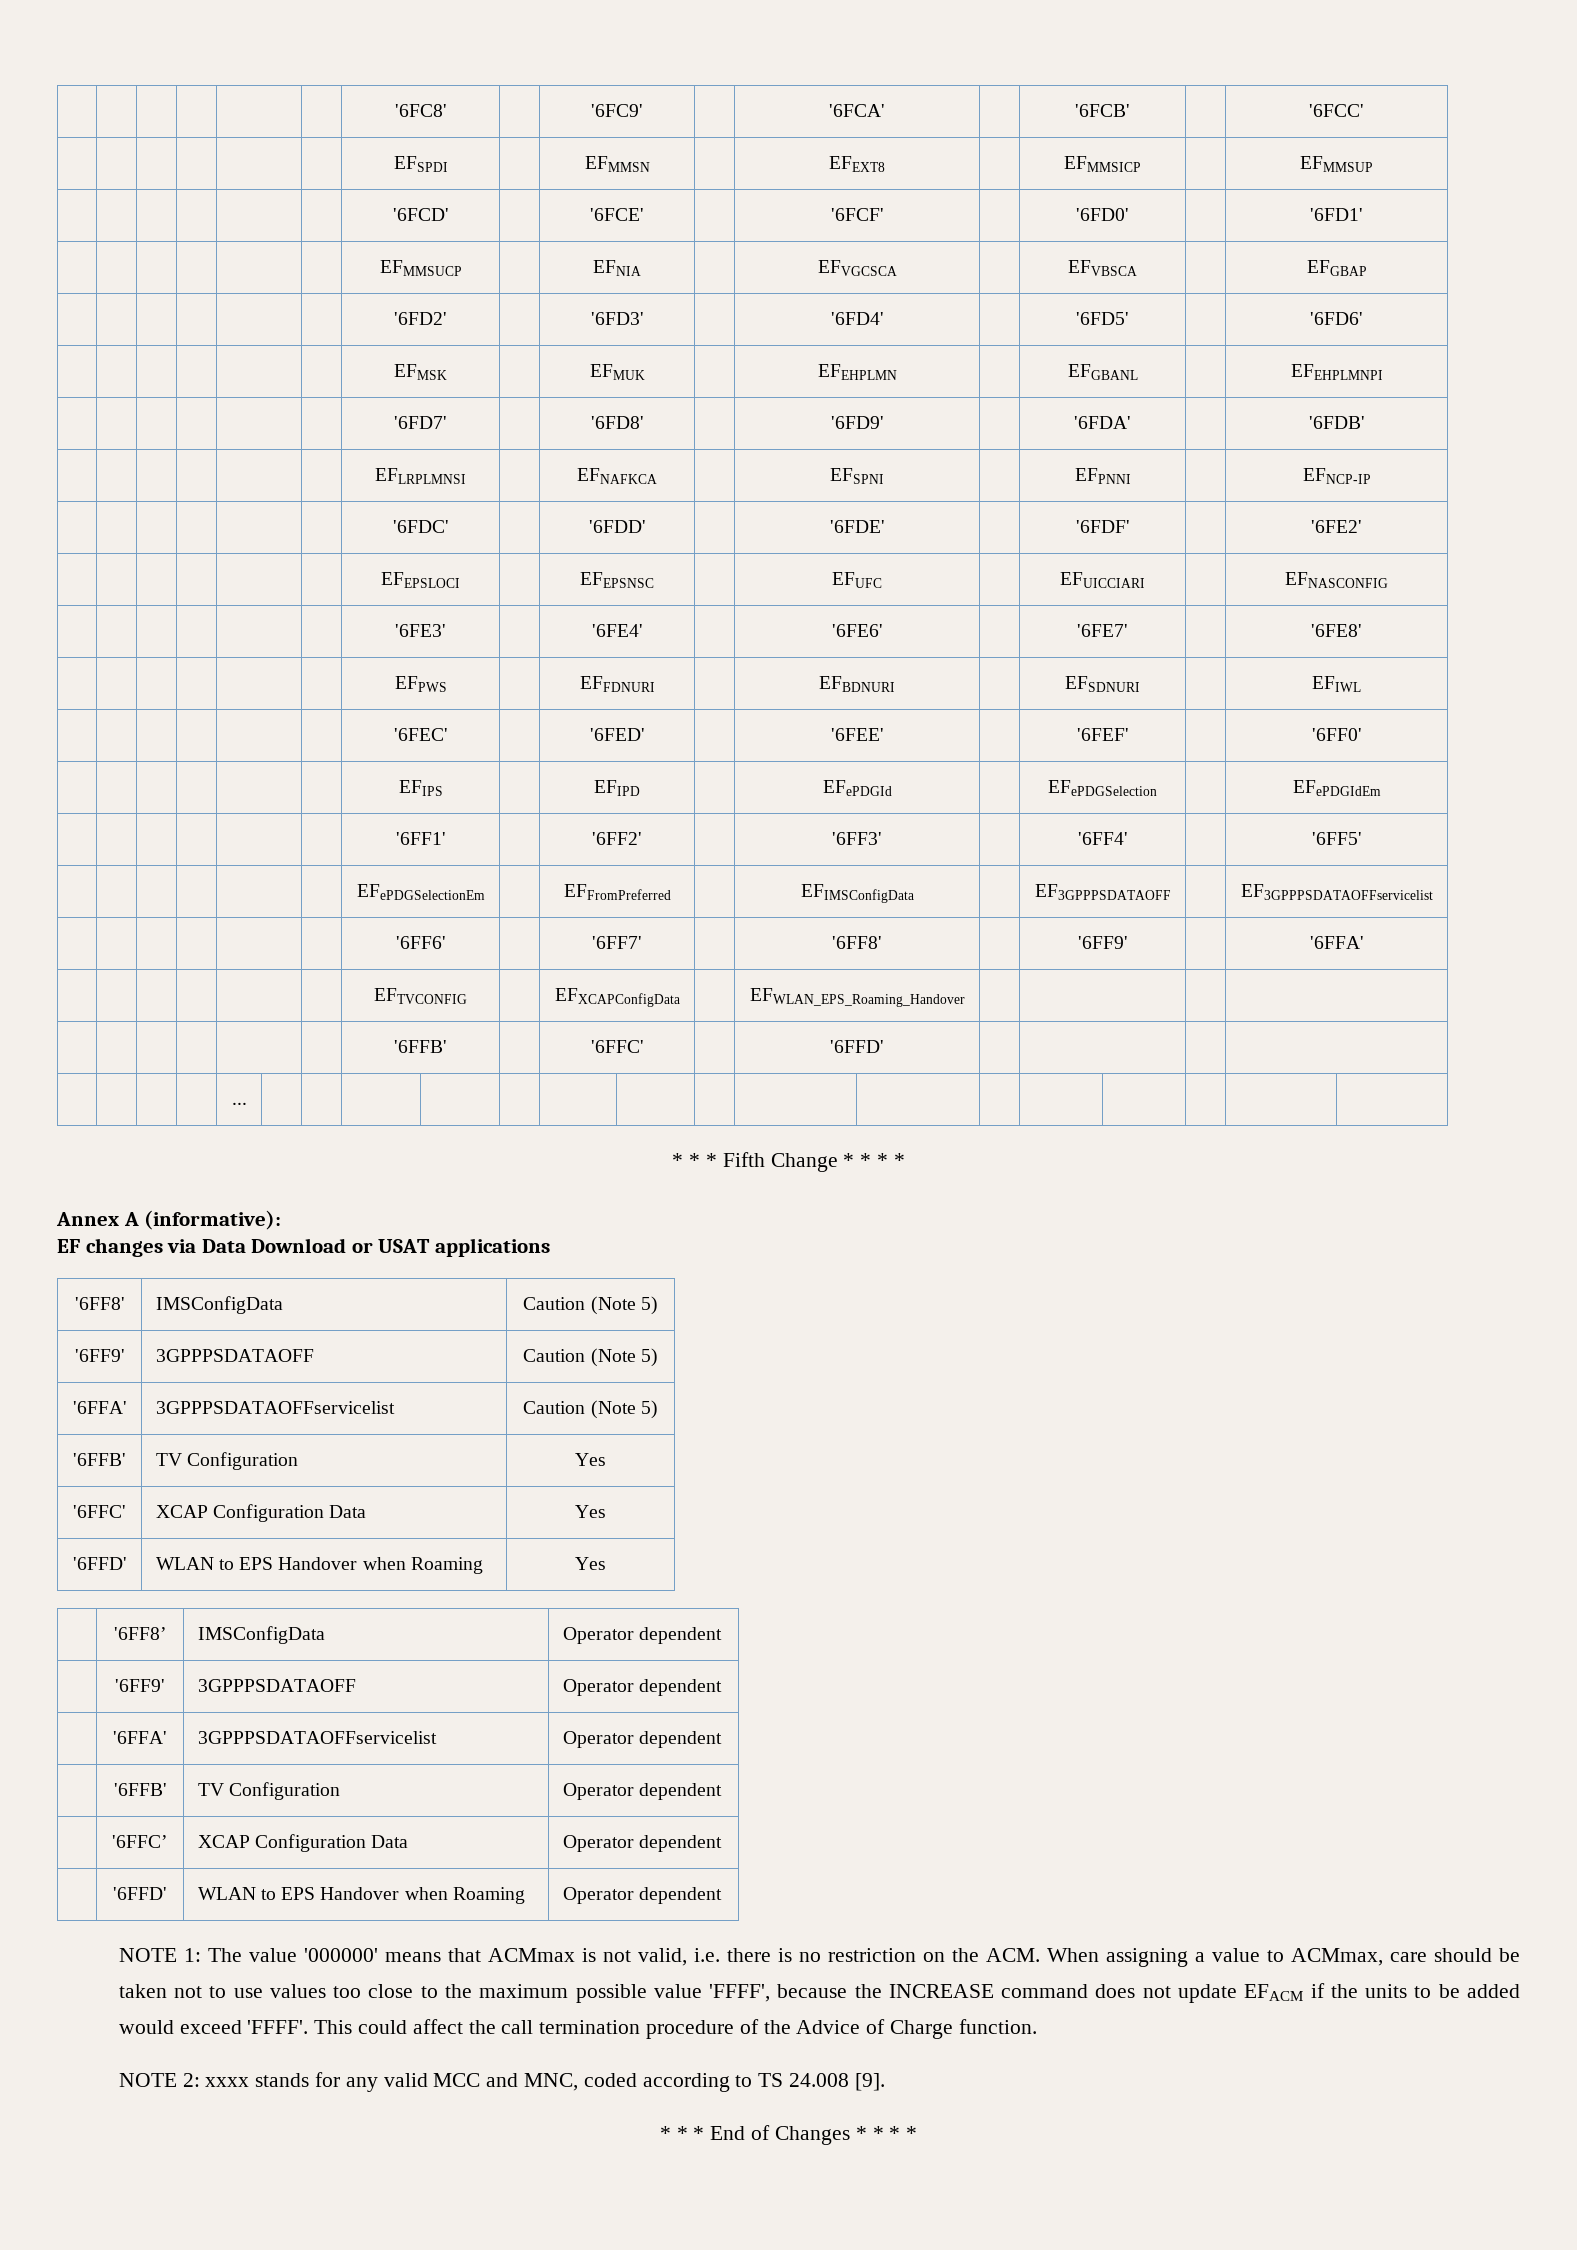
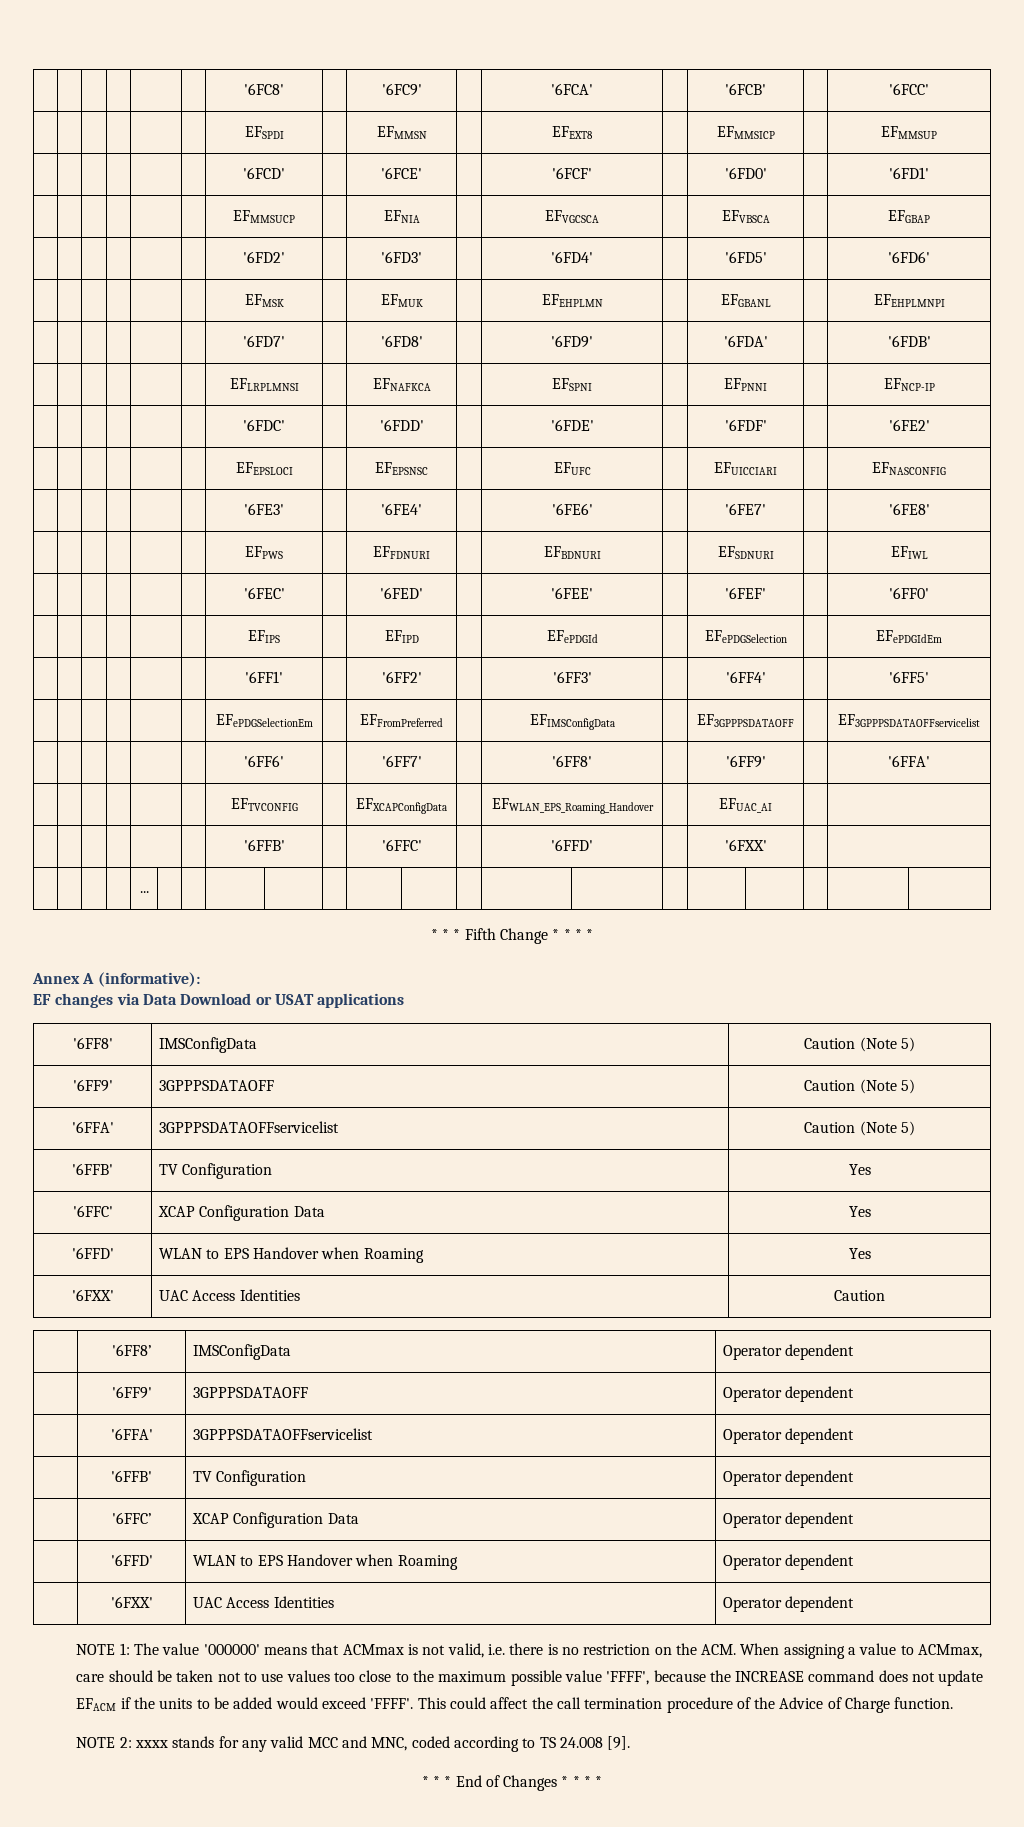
- | | | | | | EFTVCONFIG | | EFXCAPConfigData | | EFWLAN_EPS_Roaming_Handover | | | |
+ | | | | | | EFTVCONFIG | | EFXCAPConfigData | | EFWLAN_EPS_Roaming_Handover | | EFUAC_AI | |
- | | | | | | '6FFB' | | '6FFC' | | '6FFD' | | | |
+ | | | | | | '6FFB' | | '6FFC' | | '6FFD' | | '6FXX' | |
+ '6FXX' | UAC Access Identities | Caution
+ | '6FXX' | UAC Access Identities | Operator dependent

